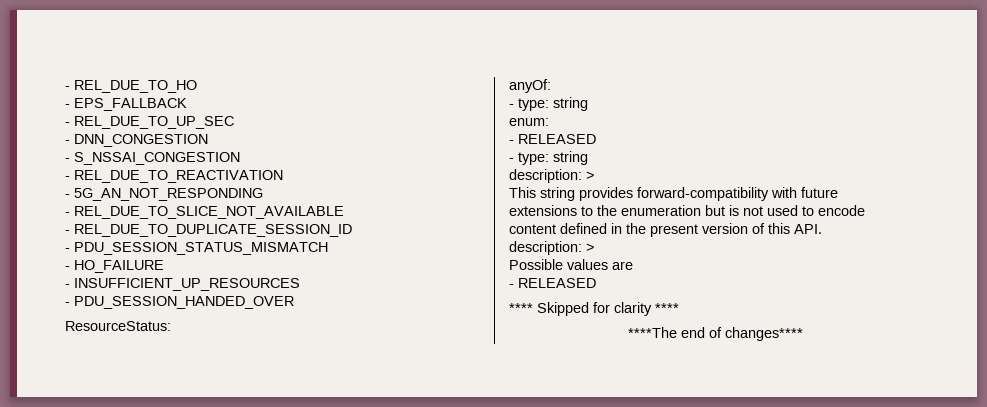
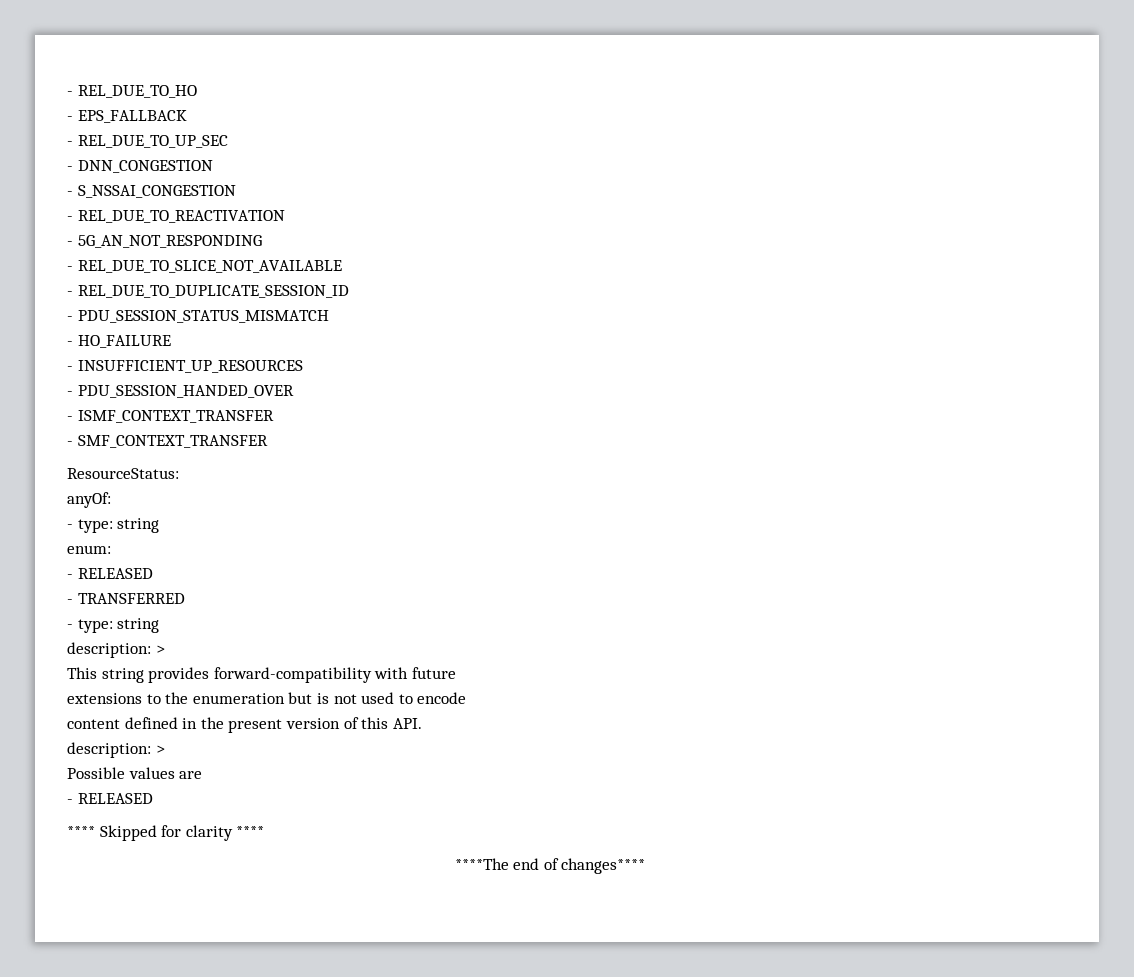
+ - ISMF_CONTEXT_TRANSFER
+ - SMF_CONTEXT_TRANSFER
+ - TRANSFERRED

